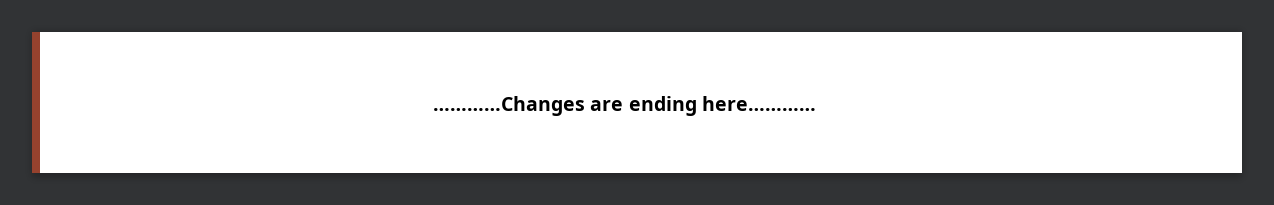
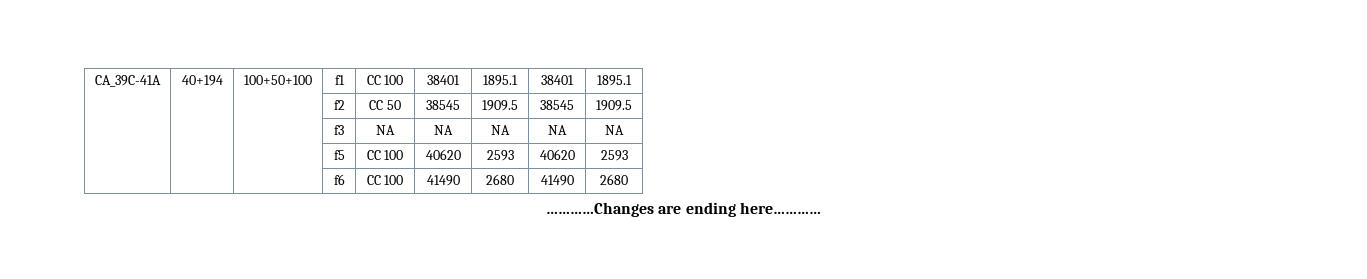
+ CA_39C-41A | 40+194 | 100+50+100 | f1 | CC 100 | 38401 | 1895.1 | 38401 | 1895.1
+ | | | f2 | CC 50 | 38545 | 1909.5 | 38545 | 1909.5
+ | | | f3 | NA | NA | NA | NA | NA
+ | | | f5 | CC 100 | 40620 | 2593 | 40620 | 2593
+ | | | f6 | CC 100 | 41490 | 2680 | 41490 | 2680

